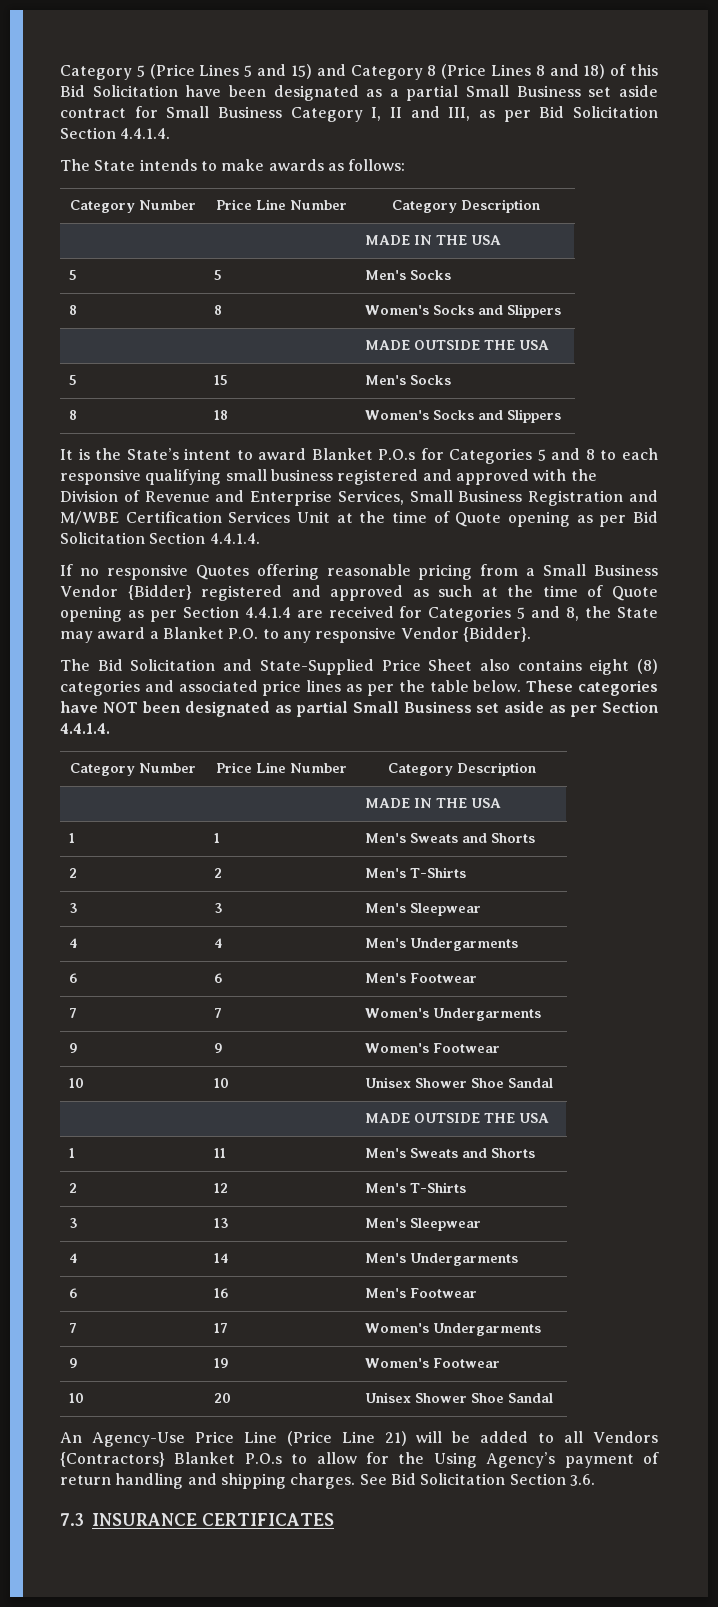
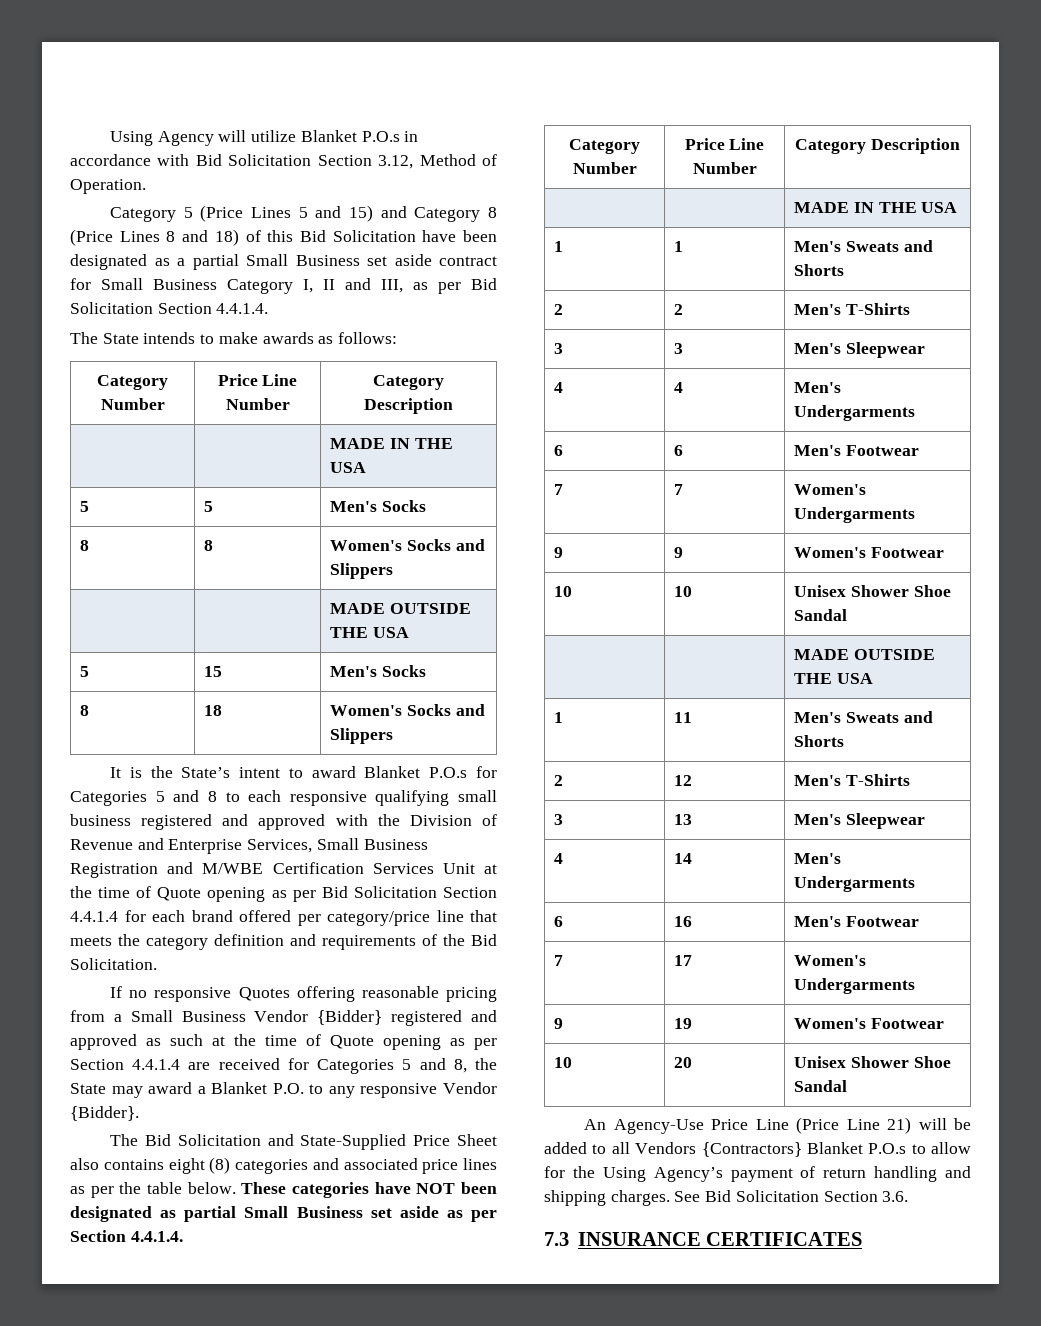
+ Using Agency will utilize Blanket P.O.s in accordance with Bid Solicitation Section 3.12, Method of Operation.
- It is the State’s intent to award Blanket P.O.s for Categories 5 and 8 to each responsive qualifying small business registered and approved with the Division of Revenue and Enterprise Services, Small Business Registration and M/WBE Certification Services Unit at the time of Quote opening as per Bid Solicitation Section 4.4.1.4.
+ It is the State’s intent to award Blanket P.O.s for Categories 5 and 8 to each responsive qualifying small business registered and approved with the Division of Revenue and Enterprise Services, Small Business Registration and M/WBE Certification Services Unit at the time of Quote opening as per Bid Solicitation Section 4.4.1.4 for each brand offered per category/price line that meets the category definition and requirements of the Bid Solicitation.

